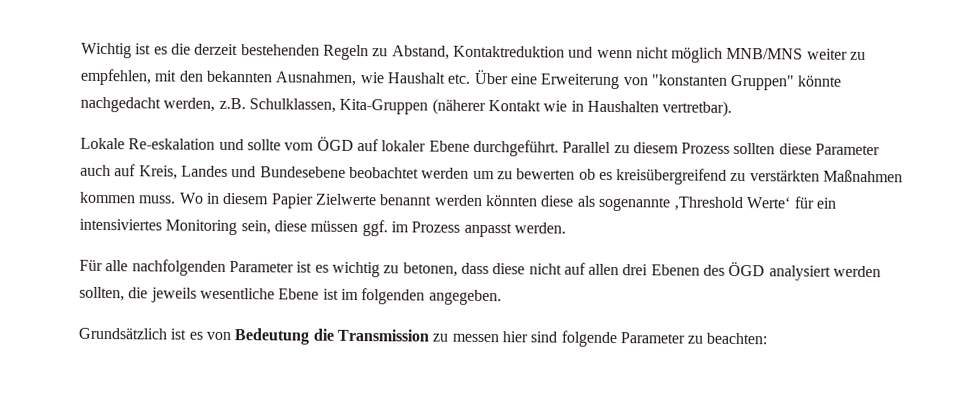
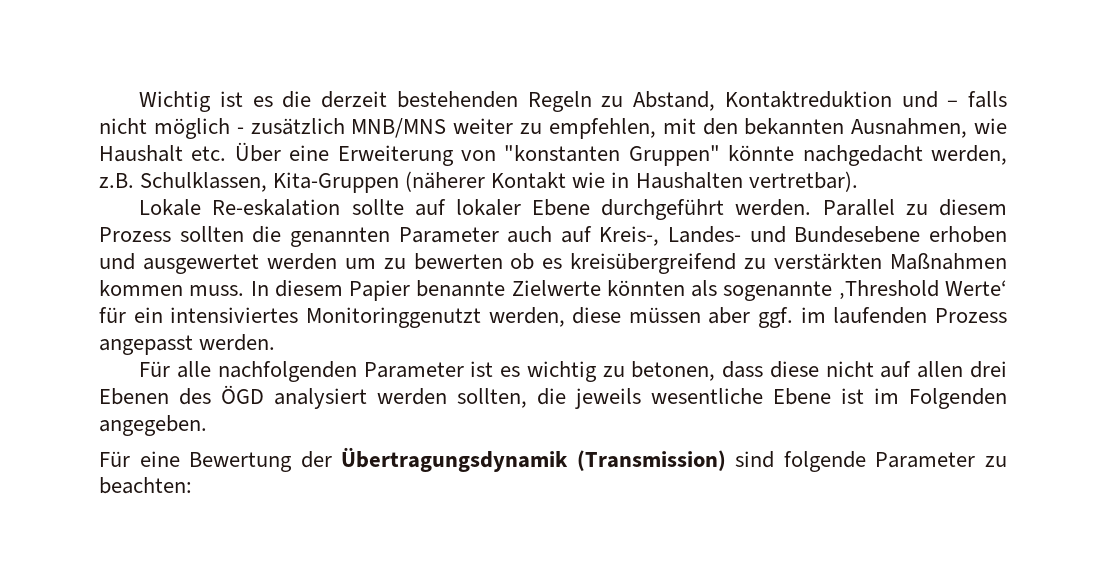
- Wichtig ist es die derzeit bestehenden Regeln zu Abstand, Kontaktreduktion und wenn nicht möglich MNB/MNS weiter zu empfehlen, mit den bekannten Ausnahmen, wie Haushalt etc. Über eine Erweiterung von "konstanten Gruppen" könnte nachgedacht werden, z.B. Schulklassen, Kita-Gruppen (näherer Kontakt wie in Haushalten vertretbar).
+ Wichtig ist es die derzeit bestehenden Regeln zu Abstand, Kontaktreduktion und – falls nicht möglich - zusätzlich MNB/MNS weiter zu empfehlen, mit den bekannten Ausnahmen, wie Haushalt etc. Über eine Erweiterung von "konstanten Gruppen" könnte nachgedacht werden, z.B. Schulklassen, Kita-Gruppen (näherer Kontakt wie in Haushalten vertretbar).
- Lokale Re-eskalation und sollte vom ÖGD auf lokaler Ebene durchgeführt.
+ Lokale Re-eskalation sollte auf lokaler Ebene durchgeführt werden.
- Parallel zu diesem Prozess sollten diese Parameter auch auf Kreis, Landes und Bundesebene beobachtet werden um zu bewerten ob es kreisübergreifend zu verstärkten Maßnahmen kommen muss.
+ Parallel zu diesem Prozess sollten die genannten Parameter auch auf Kreis-, Landes- und Bundesebene erhoben und ausgewertet werden um zu bewerten ob es kreisübergreifend zu verstärkten Maßnahmen kommen muss.
- Wo in diesem Papier Zielwerte benannt werden könnten diese als sogenannte ‚Threshold Werte‘ für ein intensiviertes Monitoring sein, diese müssen ggf. im Prozess anpasst werden.
+ In diesem Papier benannte Zielwerte könnten als sogenannte ‚Threshold Werte‘ für ein intensiviertes Monitoringgenutzt werden, diese müssen aber ggf. im laufenden Prozess angepasst werden.
- Für alle nachfolgenden Parameter ist es wichtig zu betonen, dass diese nicht auf allen drei Ebenen des ÖGD analysiert werden sollten, die jeweils wesentliche Ebene ist im folgenden angegeben.
+ Für alle nachfolgenden Parameter ist es wichtig zu betonen, dass diese nicht auf allen drei Ebenen des ÖGD analysiert werden sollten, die jeweils wesentliche Ebene ist im Folgenden angegeben.
- Grundsätzlich ist es von Bedeutung die Transmission zu messen hier sind folgende Parameter zu beachten:
+ Für eine Bewertung der Übertragungsdynamik (Transmission) sind folgende Parameter zu beachten:

